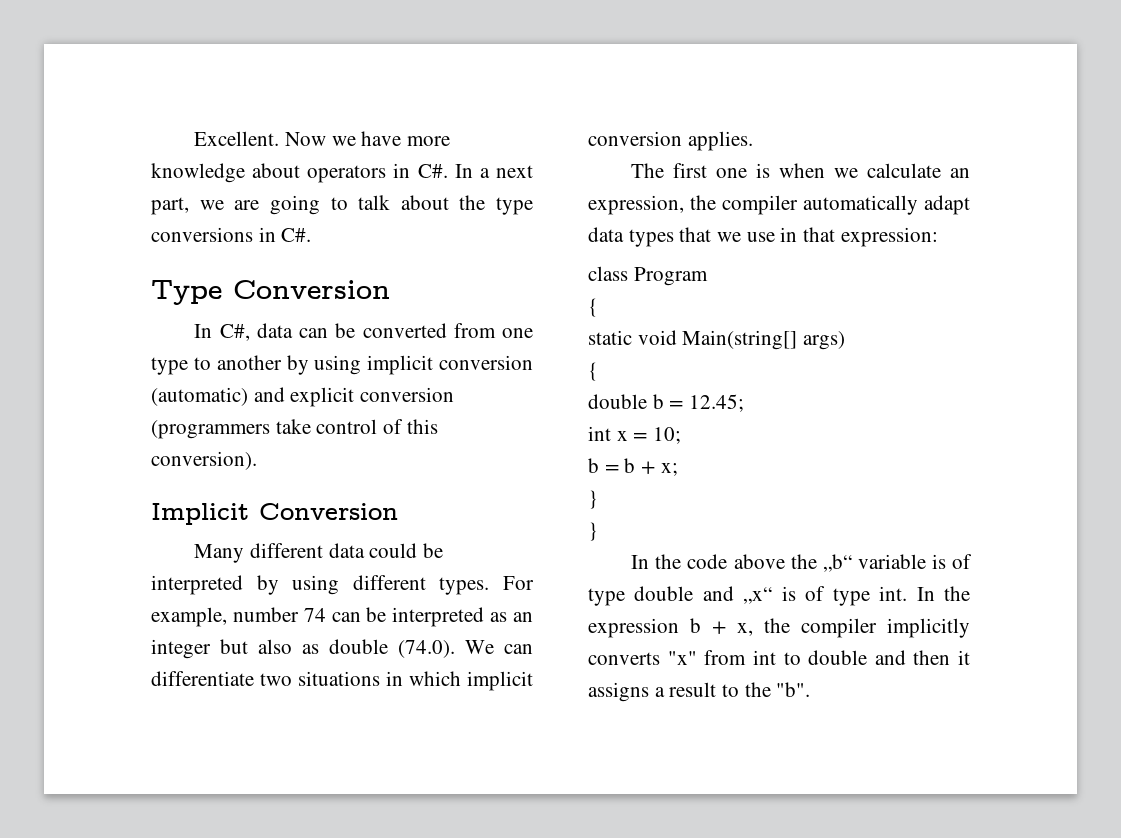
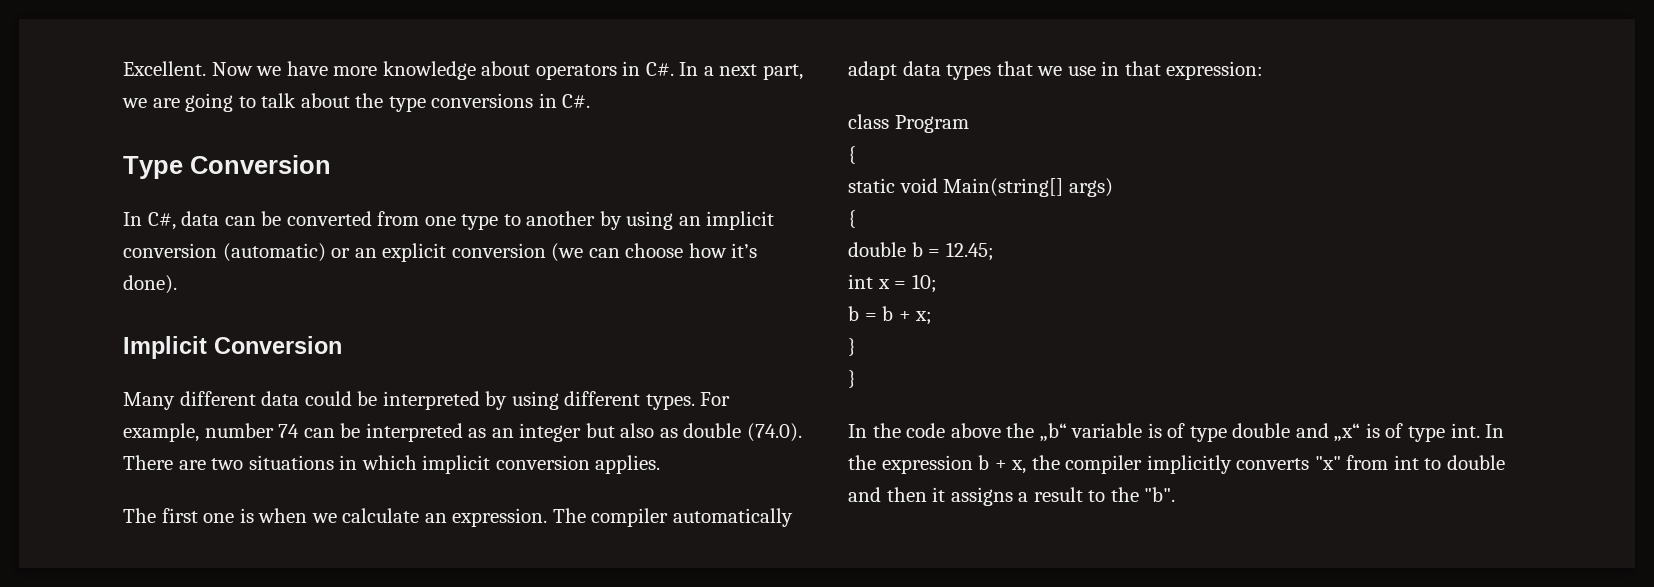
- In C#, data can be converted from one type to another by using implicit conversion (automatic) and explicit conversion (programmers take control of this conversion).
+ In C#, data can be converted from one type to another by using an implicit conversion (automatic) or an explicit conversion (we can choose how it’s done).
- For example, number 74 can be interpreted as an integer but also as double (74.0). We can differentiate two situations in which implicit conversion applies.
+ For example, number 74 can be interpreted as an integer but also as double (74.0). There are two situations in which implicit conversion applies.
- The first one is when we calculate an expression, the compiler automatically adapt data types that we use in that expression:
+ The first one is when we calculate an expression. The compiler automatically adapt data types that we use in that expression:

